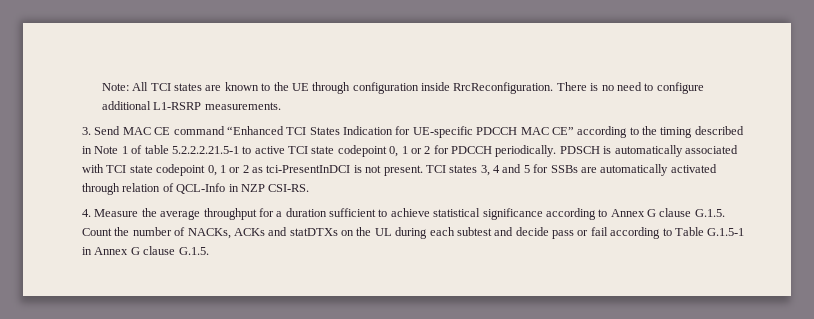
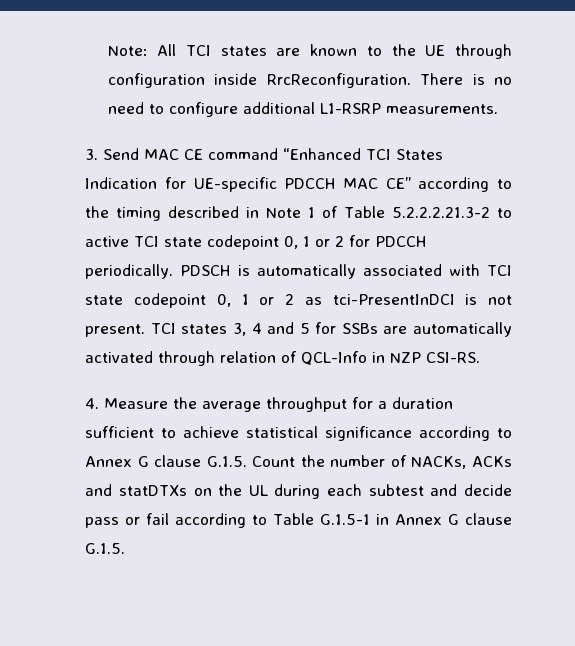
- 3. Send MAC CE command “Enhanced TCI States Indication for UE-specific PDCCH MAC CE” according to the timing described in Note 1 of table 5.2.2.2.21.5-1 to active TCI state codepoint 0, 1 or 2 for PDCCH periodically.
+ 3. Send MAC CE command “Enhanced TCI States Indication for UE-specific PDCCH MAC CE” according to the timing described in Note 1 of Table 5.2.2.2.21.3-2 to active TCI state codepoint 0, 1 or 2 for PDCCH periodically.

